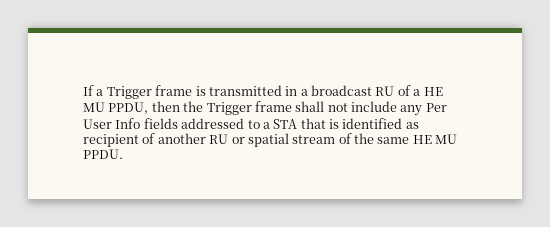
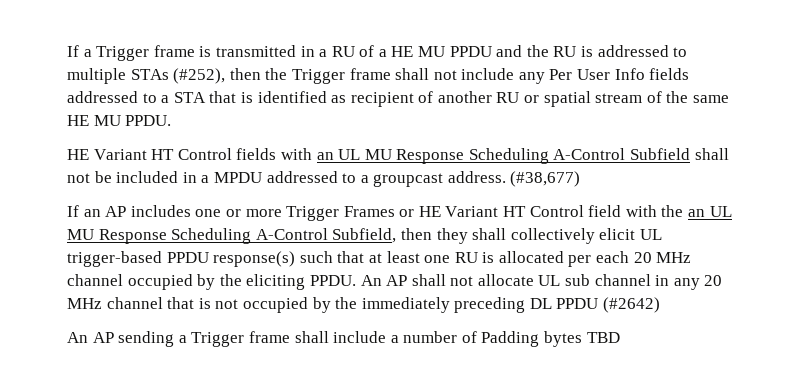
- If a Trigger frame is transmitted in a broadcast RU of a HE MU PPDU, then the Trigger frame shall not include any Per User Info fields addressed to a STA that is identified as recipient of another RU or spatial stream of the same HE MU PPDU.
+ If a Trigger frame is transmitted in a RU of a HE MU PPDU and the RU is addressed to multiple STAs (#252), then the Trigger frame shall not include any Per User Info fields addressed to a STA that is identified as recipient of another RU or spatial stream of the same HE MU PPDU.
+ HE Variant HT Control fields with an UL MU Response Scheduling A-Control Subfield shall not be included in a MPDU addressed to a groupcast address. (#38,677)
+ If an AP includes one or more Trigger Frames or HE Variant HT Control field with the an UL MU Response Scheduling A-Control Subfield, then they shall collectively elicit UL trigger-based PPDU response(s) such that at least one RU is allocated per each 20 MHz channel occupied by the eliciting PPDU. An AP shall not allocate UL sub channel in any 20 MHz channel that is not occupied by the immediately preceding DL PPDU (#2642)
+ An AP sending a Trigger frame shall include a number of Padding bytes TBD

